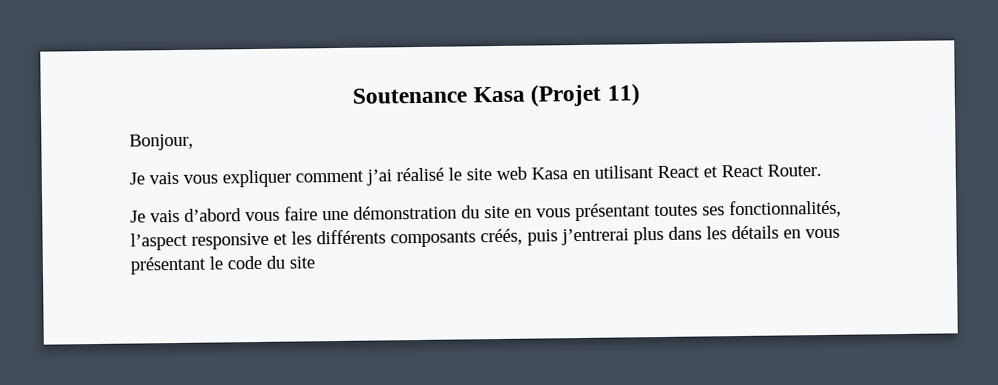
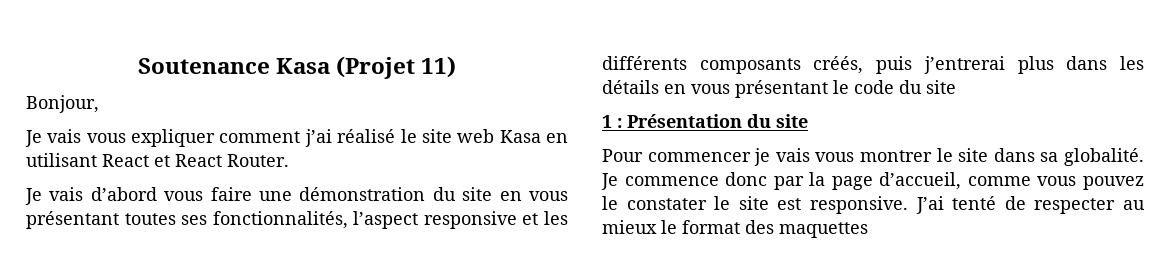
+ 1 : Présentation du site
+ Pour commencer je vais vous montrer le site dans sa globalité. Je commence donc par la page d’accueil, comme vous pouvez le constater le site est responsive. J’ai tenté de respecter au mieux le format des maquettes

